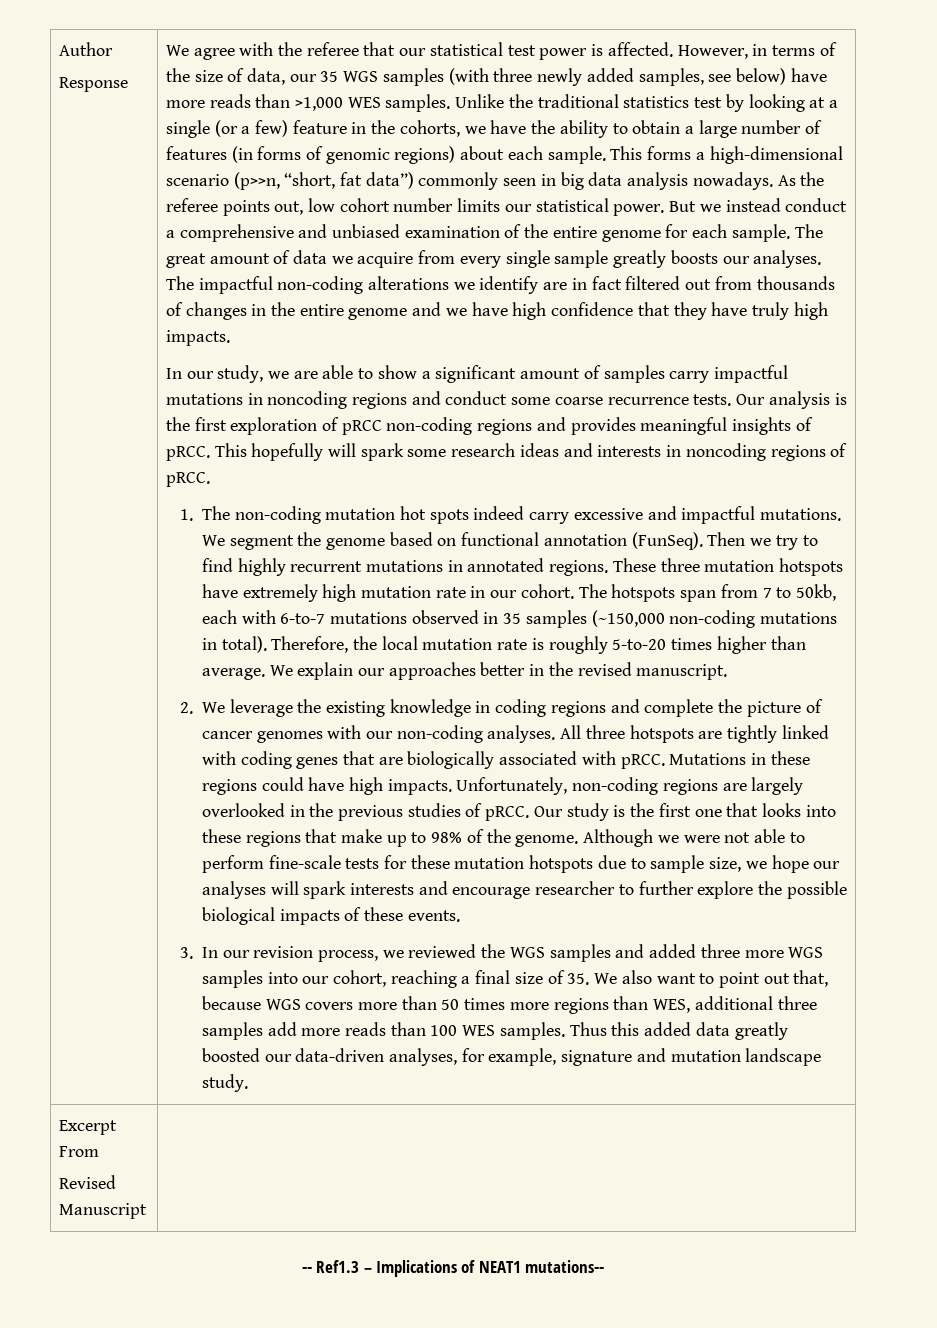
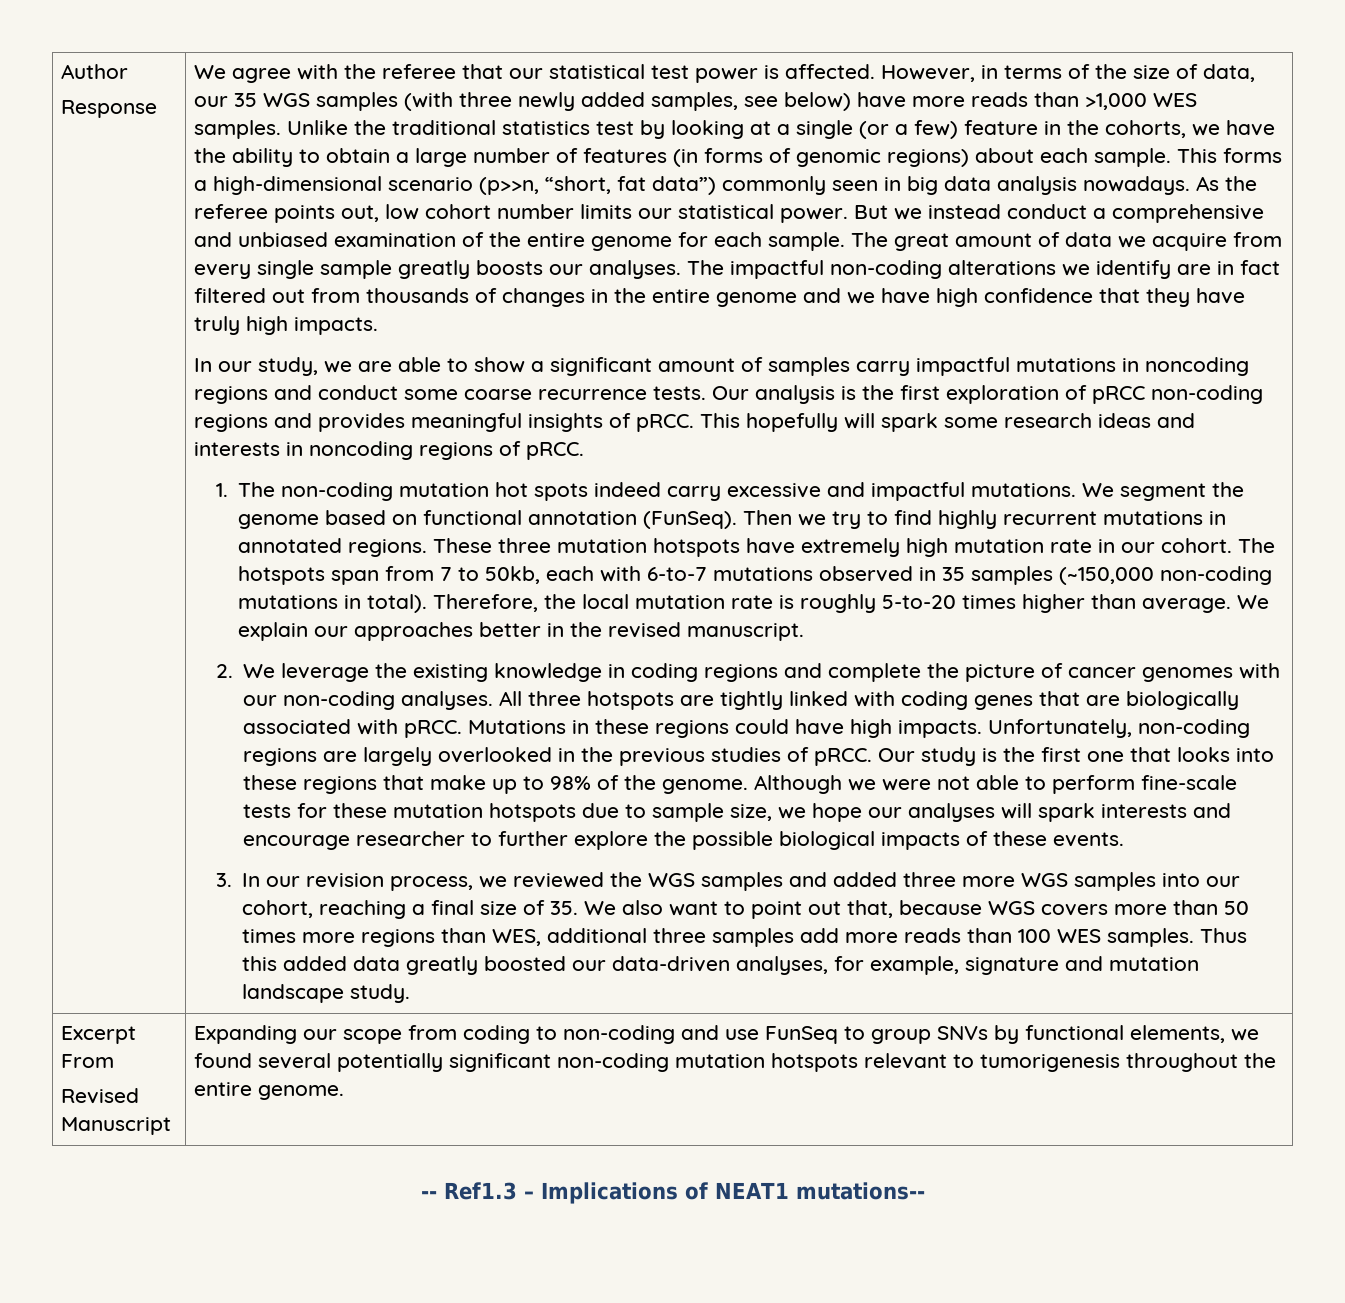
  Excerpt From
- Revised Manuscript |
+ Revised Manuscript | Expanding our scope from coding to non-coding and use FunSeq to group SNVs by functional elements, we found several potentially significant non-coding mutation hotspots relevant to tumorigenesis throughout the entire genome.

